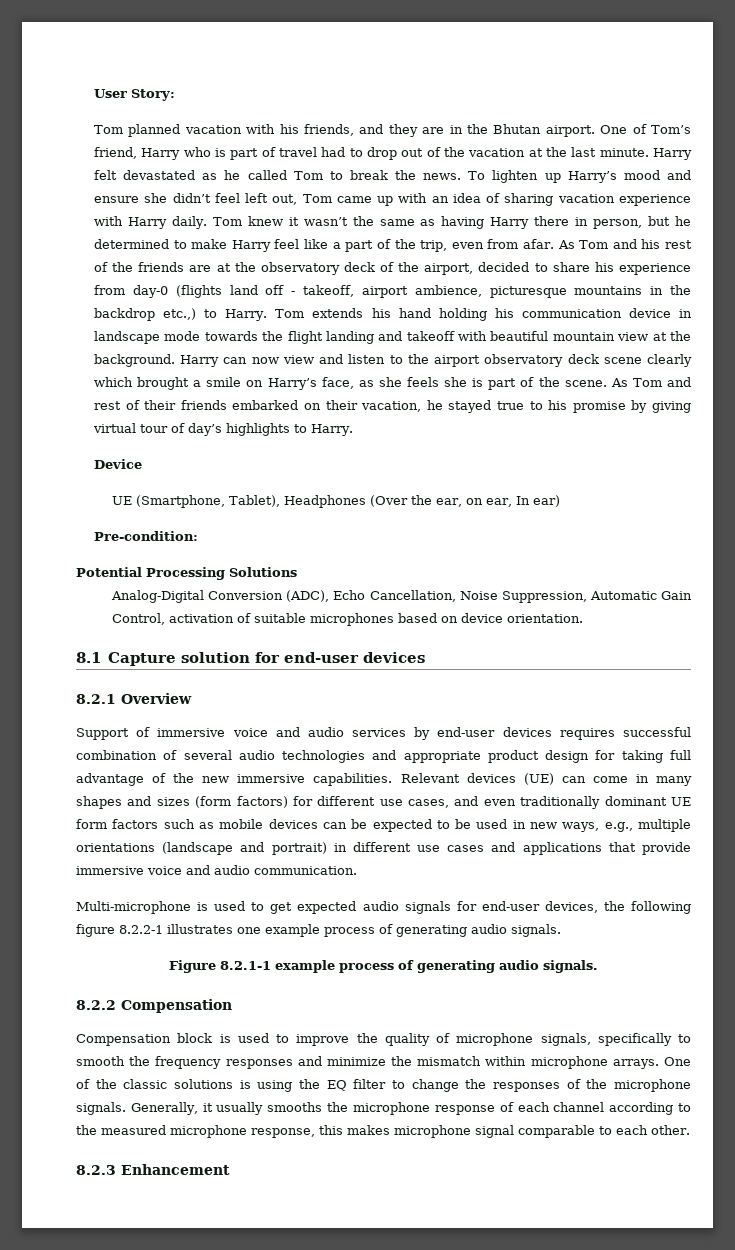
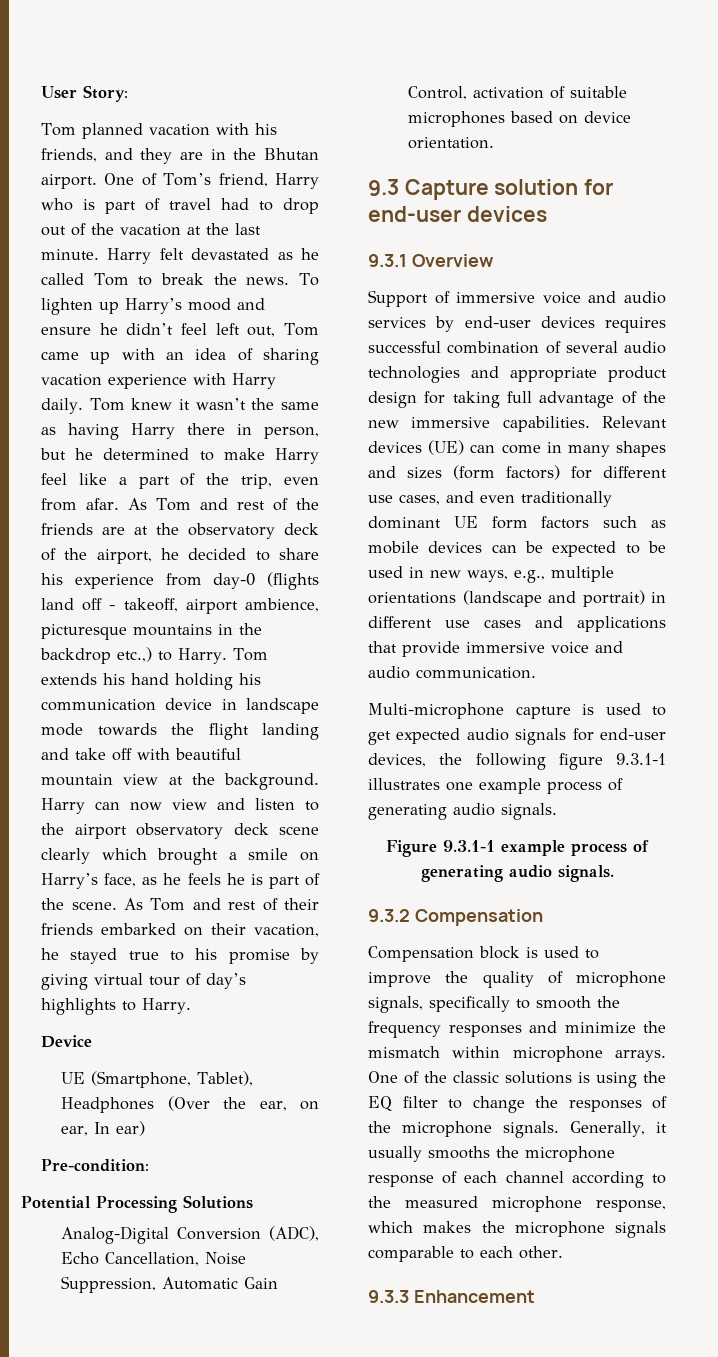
- To lighten up Harry’s mood and ensure she didn’t feel left out, Tom came up with an idea of sharing vacation experience with Harry daily.
+ To lighten up Harry’s mood and ensure he didn’t feel left out, Tom came up with an idea of sharing vacation experience with Harry daily.
- As Tom and his rest of the friends are at the observatory deck of the airport, decided to share his experience from day-0 (flights land off - takeoff, airport ambience, picturesque mountains in the backdrop etc.,) to Harry.
+ As Tom and rest of the friends are at the observatory deck of the airport, he decided to share his experience from day-0 (flights land off - takeoff, airport ambience, picturesque mountains in the backdrop etc.,) to Harry.
- Tom extends his hand holding his communication device in landscape mode towards the flight landing and takeoff with beautiful mountain view at the background.
+ Tom extends his hand holding his communication device in landscape mode towards the flight landing and take off with beautiful mountain view at the background.
- Harry can now view and listen to the airport observatory deck scene clearly which brought a smile on Harry’s face, as she feels she is part of the scene.
+ Harry can now view and listen to the airport observatory deck scene clearly which brought a smile on Harry’s face, as he feels he is part of the scene.
- 8.1 Capture solution for end-user devices
+ 9.3 Capture solution for end-user devices
- 8.2.1 Overview
+ 9.3.1 Overview
- Multi-microphone is used to get expected audio signals for end-user devices, the following figure 8.2.2-1 illustrates one example process of generating audio signals.
+ Multi-microphone capture is used to get expected audio signals for end-user devices, the following figure 9.3.1-1 illustrates one example process of generating audio signals.
- Figure 8.2.1-1 example process of generating audio signals.
- 8.2.2 Compensation
+ Figure 9.3.1-1 example process of generating audio signals.
+ 9.3.2 Compensation
- Generally, it usually smooths the microphone response of each channel according to the measured microphone response, this makes microphone signal comparable to each other.
+ Generally, it usually smooths the microphone response of each channel according to the measured microphone response, which makes the microphone signals comparable to each other.
- 8.2.3 Enhancement
+ 9.3.3 Enhancement

